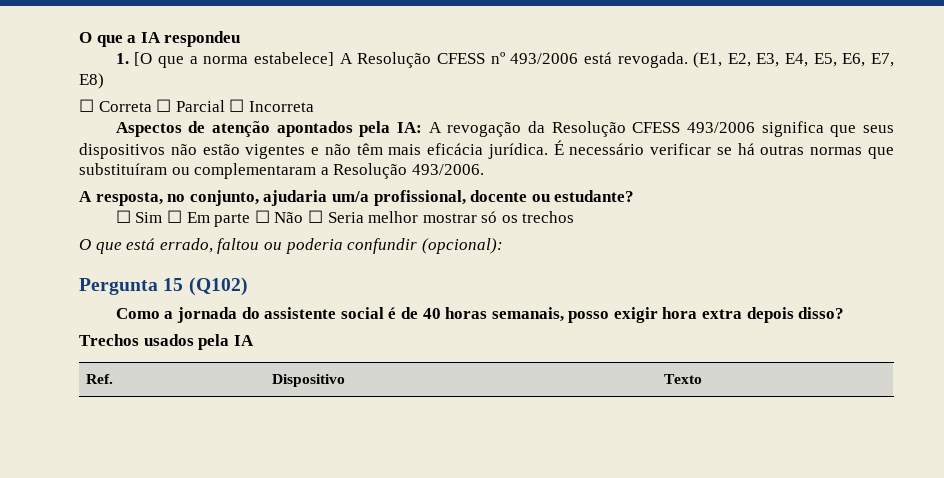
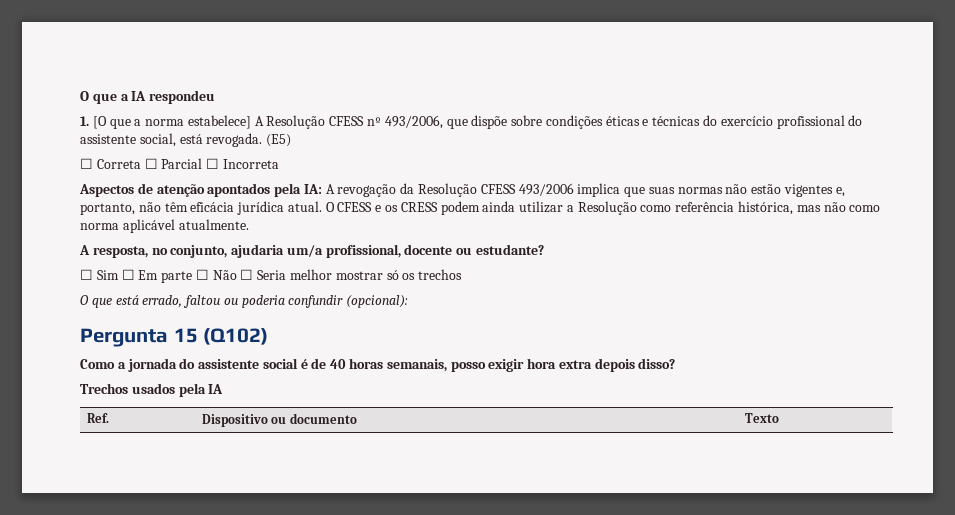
- 1. [O que a norma estabelece] A Resolução CFESS nº 493/2006 está revogada. (E1, E2, E3, E4, E5, E6, E7, E8)
+ 1. [O que a norma estabelece] A Resolução CFESS nº 493/2006, que dispõe sobre condições éticas e técnicas do exercício profissional do assistente social, está revogada. (E5)
- Aspectos de atenção apontados pela IA: A revogação da Resolução CFESS 493/2006 significa que seus dispositivos não estão vigentes e não têm mais eficácia jurídica. É necessário verificar se há outras normas que substituíram ou complementaram a Resolução 493/2006.
+ Aspectos de atenção apontados pela IA: A revogação da Resolução CFESS 493/2006 implica que suas normas não estão vigentes e, portanto, não têm eficácia jurídica atual. O CFESS e os CRESS podem ainda utilizar a Resolução como referência histórica, mas não como norma aplicável atualmente.
- Ref. | Dispositivo | Texto
+ Ref. | Dispositivo ou documento | Texto

